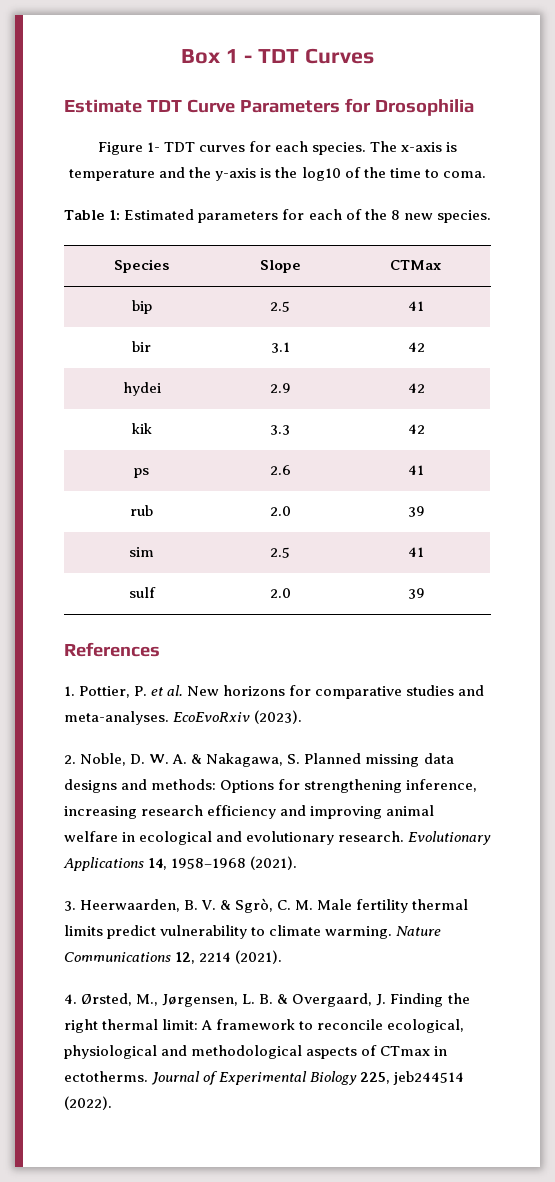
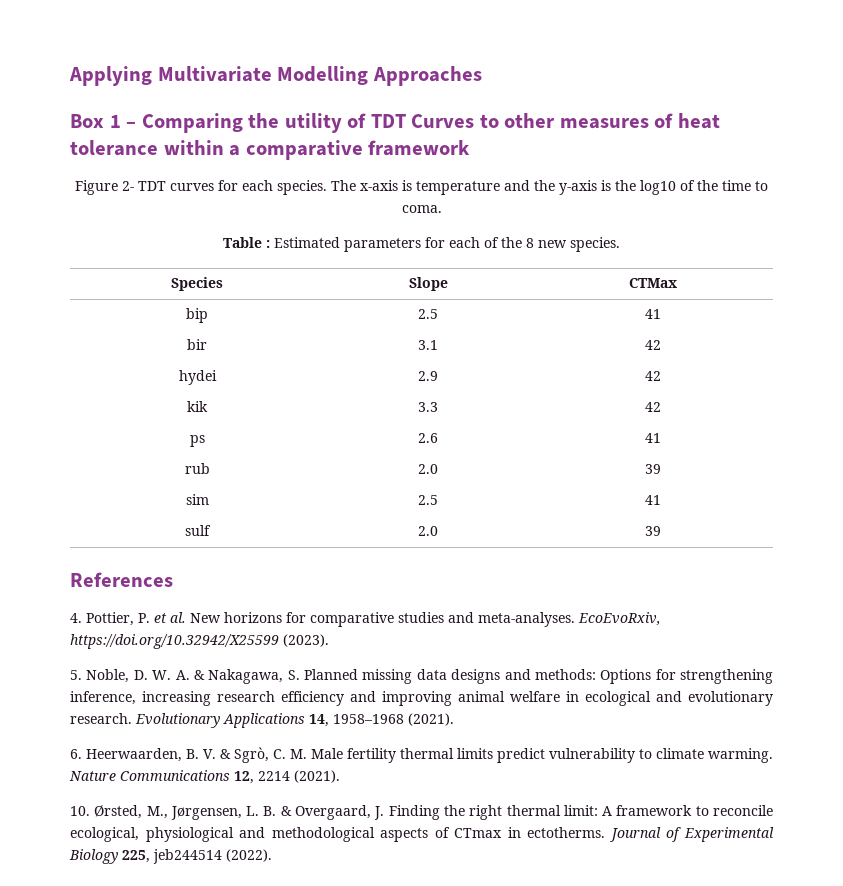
- Box 1 - TDT Curves
- Estimate TDT Curve Parameters for Drosophilia
+ Applying Multivariate Modelling Approaches
+ Box 1 – Comparing the utility of TDT Curves to other measures of heat tolerance within a comparative framework
- Figure 1- TDT curves for each species.
+ Figure 2- TDT curves for each species.
- Table 1: Estimated parameters for each of the 8 new species.
+ Table : Estimated parameters for each of the 8 new species.
- 1. Pottier, P. et al. New horizons for comparative studies and meta-analyses.
+ 4. Pottier, P. et al. New horizons for comparative studies and meta-analyses.
- EcoEvoRxiv (2023).
+ EcoEvoRxiv, https://doi.org/10.32942/X25599 (2023).
- 2. Noble, D. W. A. & Nakagawa, S. Planned missing data designs and methods: Options for strengthening inference, increasing research efficiency and improving animal welfare in ecological and evolutionary research.
+ 5. Noble, D. W. A. & Nakagawa, S. Planned missing data designs and methods: Options for strengthening inference, increasing research efficiency and improving animal welfare in ecological and evolutionary research.
- 3. Heerwaarden, B. V. & Sgrò, C. M. Male fertility thermal limits predict vulnerability to climate warming.
+ 6. Heerwaarden, B. V. & Sgrò, C. M. Male fertility thermal limits predict vulnerability to climate warming.
- 4. Ørsted, M., Jørgensen, L. B. & Overgaard, J. Finding the right thermal limit: A framework to reconcile ecological, physiological and methodological aspects of CTmax in ectotherms.
+ 10. Ørsted, M., Jørgensen, L. B. & Overgaard, J. Finding the right thermal limit: A framework to reconcile ecological, physiological and methodological aspects of CTmax in ectotherms.

